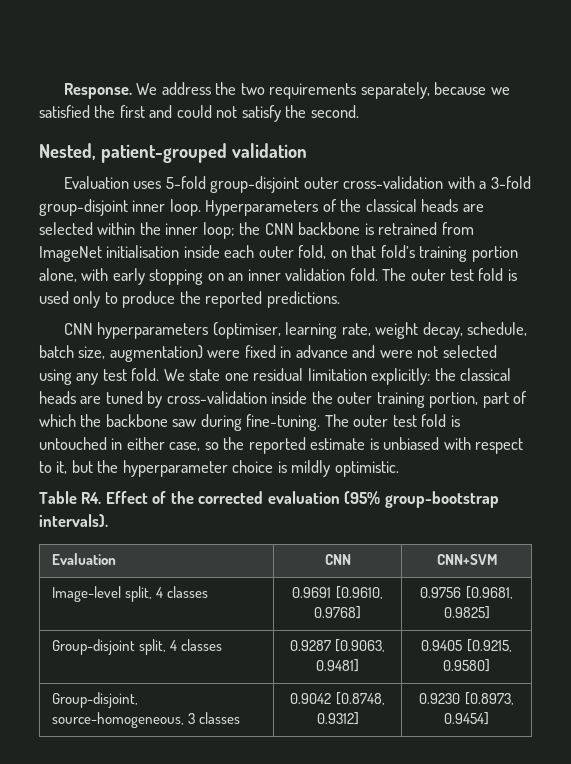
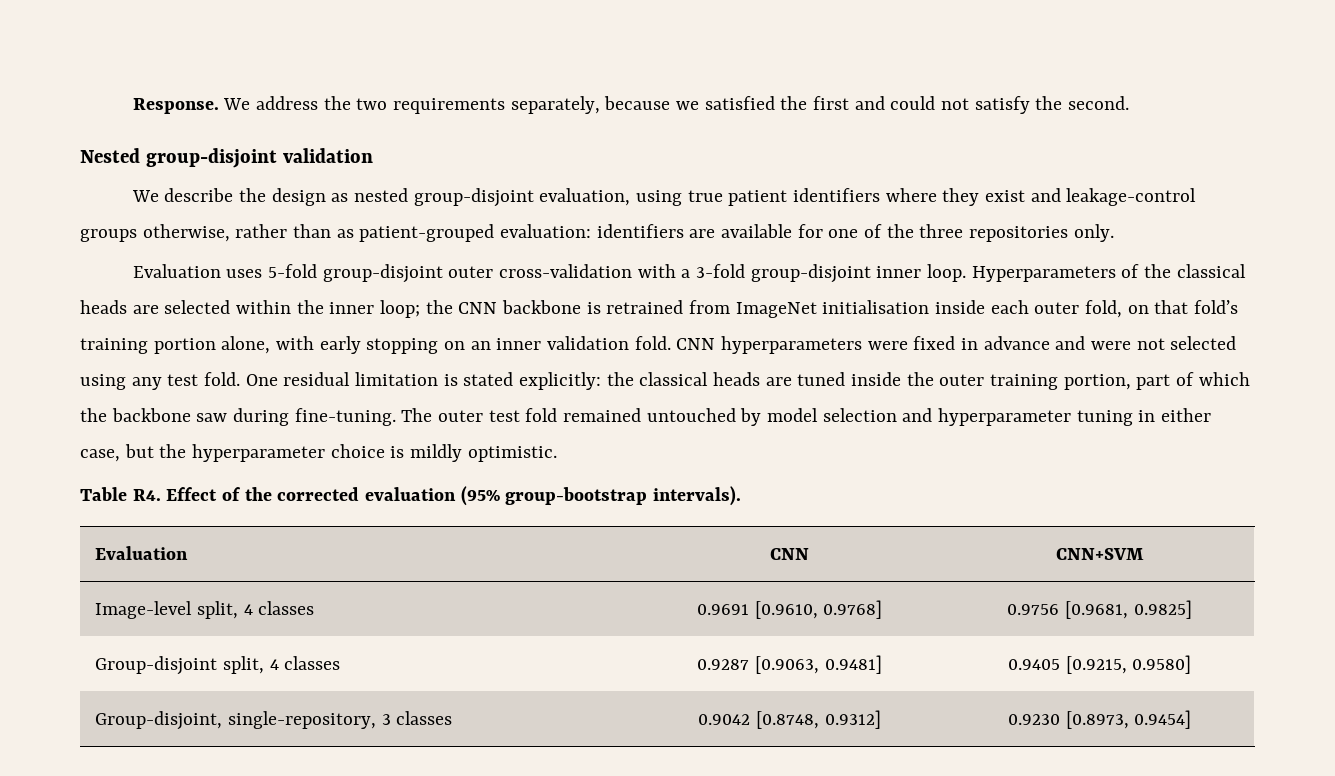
- Nested, patient-grouped validation
+ Nested group-disjoint validation
+ We describe the design as nested group-disjoint evaluation, using true patient identifiers where they exist and leakage-control groups otherwise, rather than as patient-grouped evaluation: identifiers are available for one of the three repositories only.
- The outer test fold is used only to produce the reported predictions.
- CNN hyperparameters (optimiser, learning rate, weight decay, schedule, batch size, augmentation) were fixed in advance and were not selected using any test fold.
+ CNN hyperparameters were fixed in advance and were not selected using any test fold.
- We state one residual limitation explicitly: the classical heads are tuned by cross-validation inside the outer training portion, part of which the backbone saw during fine-tuning.
+ One residual limitation is stated explicitly: the classical heads are tuned inside the outer training portion, part of which the backbone saw during fine-tuning.
- The outer test fold is untouched in either case, so the reported estimate is unbiased with respect to it, but the hyperparameter choice is mildly optimistic.
+ The outer test fold remained untouched by model selection and hyperparameter tuning in either case, but the hyperparameter choice is mildly optimistic.
- Group-disjoint, source-homogeneous, 3 classes | 0.9042 [0.8748, 0.9312] | 0.9230 [0.8973, 0.9454]
+ Group-disjoint, single-repository, 3 classes | 0.9042 [0.8748, 0.9312] | 0.9230 [0.8973, 0.9454]

